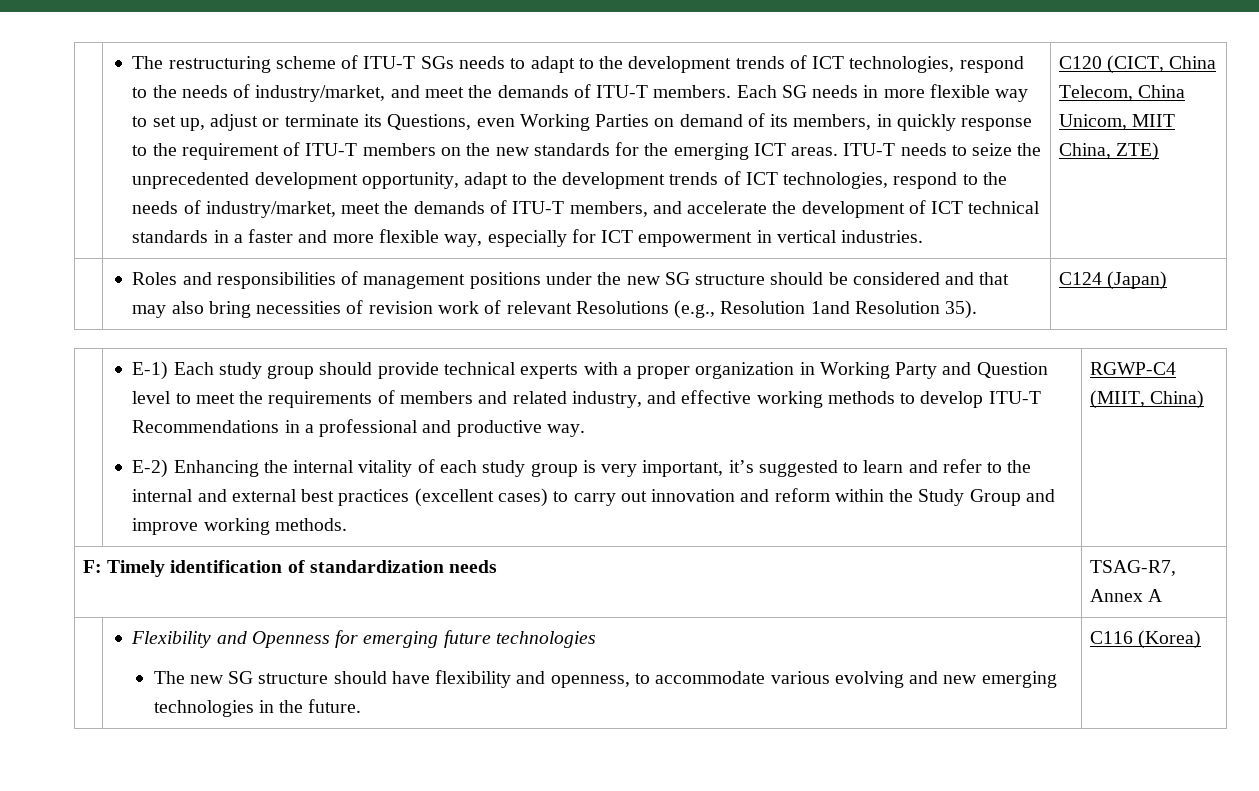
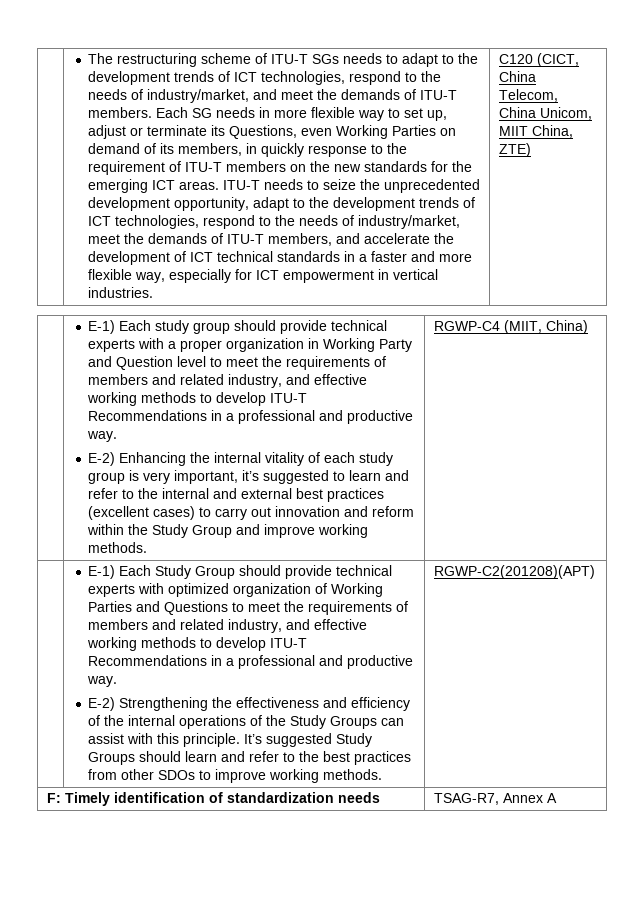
- | Roles and responsibilities of management positions under the new SG structure should be considered and that may also bring necessities of revision work of relevant Resolutions (e.g., Resolution 1and Resolution 35). | C124 (Japan)
+ E-1) Each Study Group should provide technical experts with optimized organization of Working Parties and Questions to meet the requirements of members and related industry, and effective working methods to develop ITU-T Recommendations in a professional and productive way.
+ E-2) Strengthening the effectiveness and efficiency of the internal operations of the Study Groups can assist with this principle. It’s suggested Study Groups should learn and refer to the best practices from other SDOs to improve working methods. | RGWP-C2(201208)(APT)
- | Flexibility and Openness for emerging future technologies
- The new SG structure should have flexibility and openness, to accommodate various evolving and new emerging technologies in the future. | C116 (Korea)

